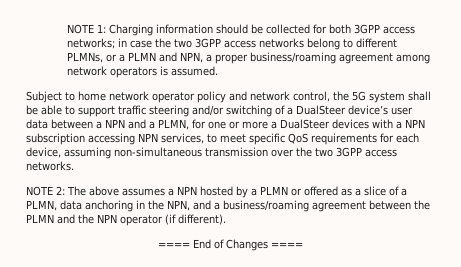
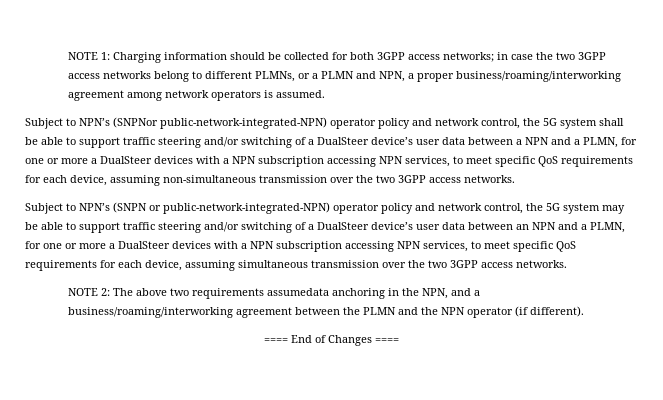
- NOTE 1: Charging information should be collected for both 3GPP access networks; in case the two 3GPP access networks belong to different PLMNs, or a PLMN and NPN, a proper business/roaming agreement among network operators is assumed.
+ NOTE 1: Charging information should be collected for both 3GPP access networks; in case the two 3GPP access networks belong to different PLMNs, or a PLMN and NPN, a proper business/roaming/interworking agreement among network operators is assumed.
- Subject to home network operator policy and network control, the 5G system shall be able to support traffic steering and/or switching of a DualSteer device’s user data between a NPN and a PLMN, for one or more a DualSteer devices with a NPN subscription accessing NPN services, to meet specific QoS requirements for each device, assuming non-simultaneous transmission over the two 3GPP access networks.
+ Subject to NPN’s (SNPNor public-network-integrated-NPN) operator policy and network control, the 5G system shall be able to support traffic steering and/or switching of a DualSteer device’s user data between a NPN and a PLMN, for one or more a DualSteer devices with a NPN subscription accessing NPN services, to meet specific QoS requirements for each device, assuming non-simultaneous transmission over the two 3GPP access networks.
- NOTE 2: The above assumes a NPN hosted by a PLMN or offered as a slice of a PLMN, data anchoring in the NPN, and a business/roaming agreement between the PLMN and the NPN operator (if different).
+ Subject to NPN’s (SNPN or public-network-integrated-NPN) operator policy and network control, the 5G system may be able to support traffic steering and/or switching of a DualSteer device’s user data between an NPN and a PLMN, for one or more a DualSteer devices with a NPN subscription accessing NPN services, to meet specific QoS requirements for each device, assuming simultaneous transmission over the two 3GPP access networks.
+ NOTE 2: The above two requirements assumedata anchoring in the NPN, and a business/roaming/interworking agreement between the PLMN and the NPN operator (if different).

